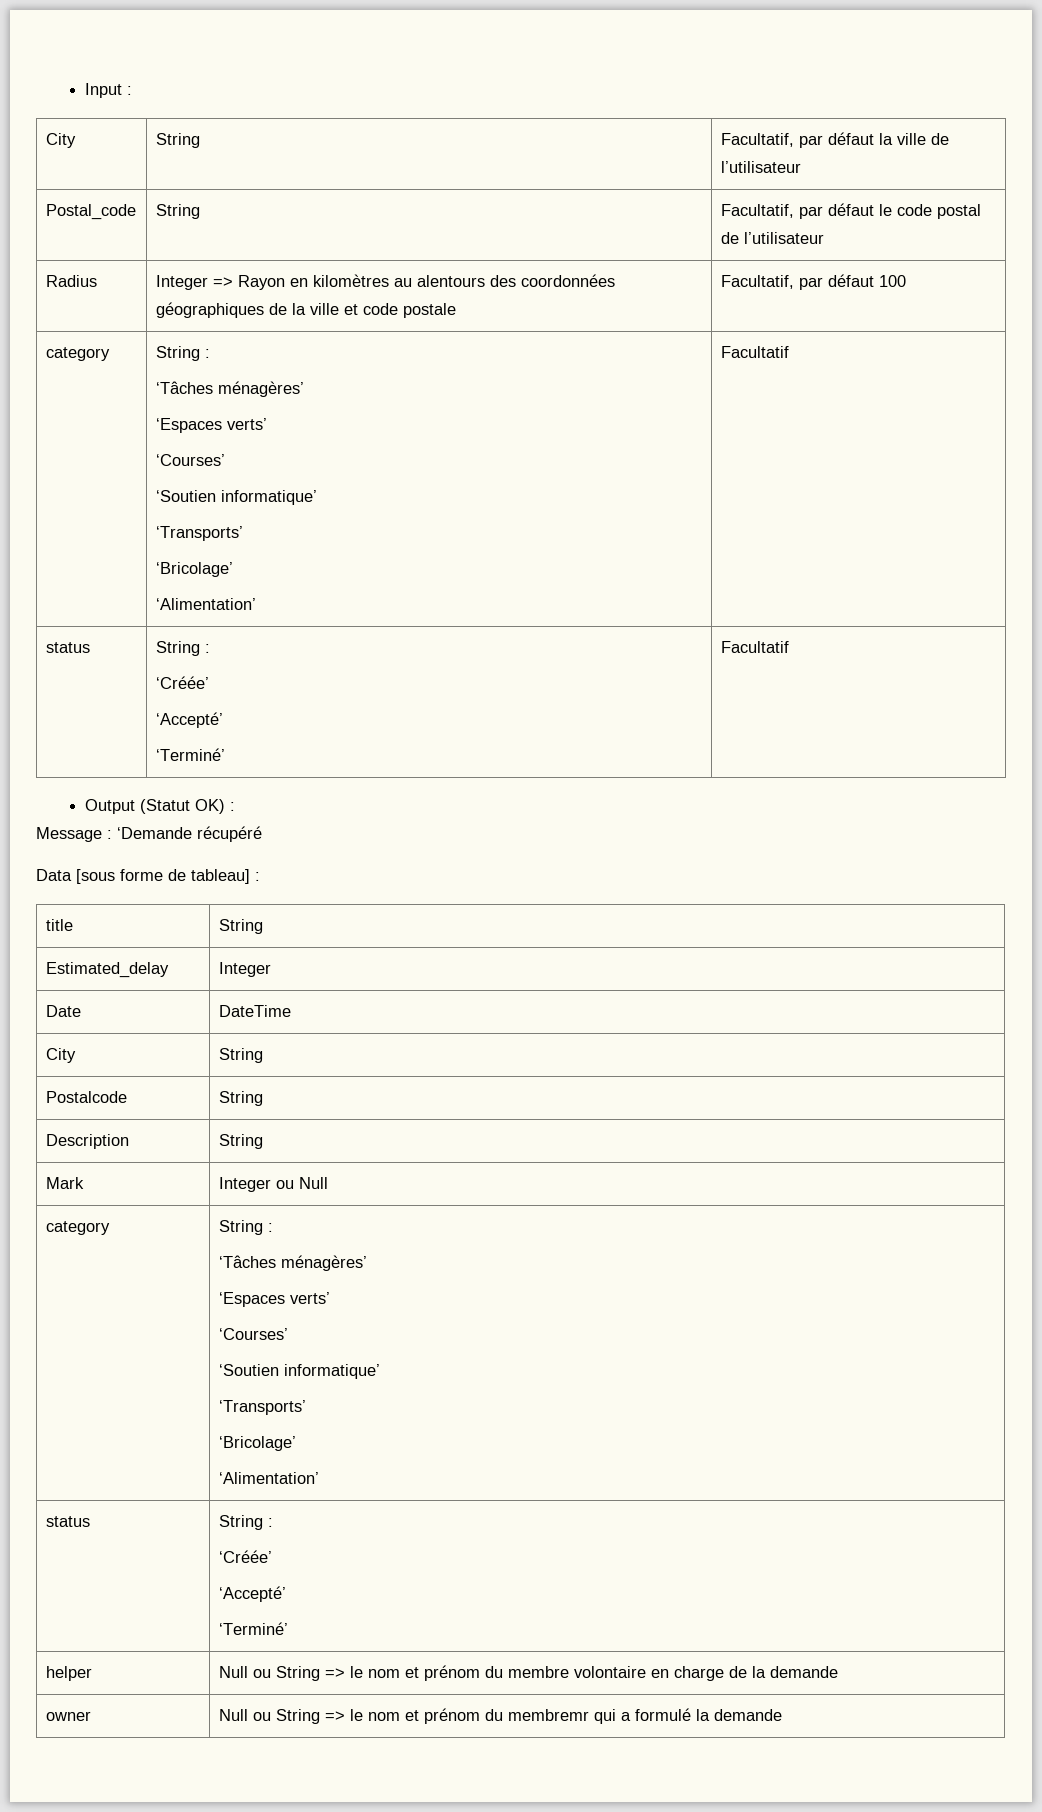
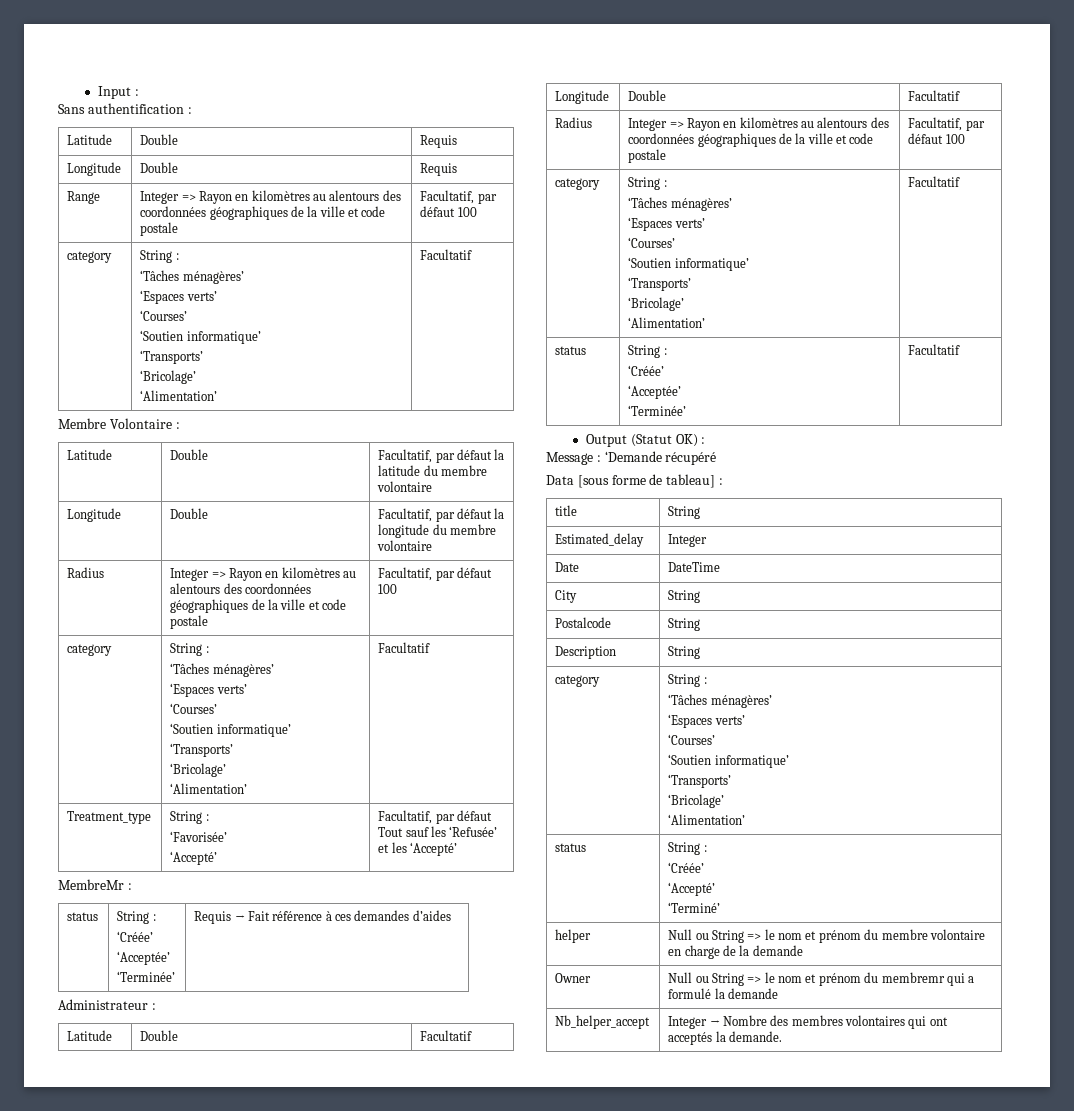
- City | String | Facultatif, par défaut la ville de l’utilisateur
- Postal_code | String | Facultatif, par défaut le code postal de l’utilisateur
+ Sans authentification :
+ Latitude | Double | Requis
+ Longitude | Double | Requis
+ Range | Integer => Rayon en kilomètres au alentours des coordonnées géographiques de la ville et code postale | Facultatif, par défaut 100
+ category | String :
+ ‘Tâches ménagères’
+ ‘Espaces verts’
+ ‘Courses’
+ ‘Soutien informatique’
+ ‘Transports’
+ ‘Bricolage’
+ ‘Alimentation’ | Facultatif
+ Membre Volontaire :
+ Latitude | Double | Facultatif, par défaut la latitude du membre volontaire
+ Longitude | Double | Facultatif, par défaut la longitude du membre volontaire
+ Radius | Integer => Rayon en kilomètres au alentours des coordonnées géographiques de la ville et code postale | Facultatif, par défaut 100
+ category | String :
+ ‘Tâches ménagères’
+ ‘Espaces verts’
+ ‘Courses’
+ ‘Soutien informatique’
+ ‘Transports’
+ ‘Bricolage’
+ ‘Alimentation’ | Facultatif
+ Treatment_type | String :
+ ‘Favorisée’
+ ‘Accepté’ | Facultatif, par défaut Tout sauf les ‘Refusée’ et les ‘Accepté’
+ MembreMr :
+ status | String :
+ ‘Créée’
+ ‘Acceptée’
+ ‘Terminée’ | Requis → Fait référence à ces demandes d’aides
+ Administrateur :
+ Latitude | Double | Facultatif
+ Longitude | Double | Facultatif
  Radius | Integer => Rayon en kilomètres au alentours des coordonnées géographiques de la ville et code postale | Facultatif, par défaut 100
  category | String :
  ‘Tâches ménagères’
  ‘Espaces verts’
  ‘Courses’
  ‘Soutien informatique’
  ‘Transports’
  ‘Bricolage’
  ‘Alimentation’ | Facultatif
  status | String :
  ‘Créée’
- ‘Accepté’
- ‘Terminé’ | Facultatif
+ ‘Acceptée’
+ ‘Terminée’ | Facultatif
- Mark | Integer ou Null
- owner | Null ou String => le nom et prénom du membremr qui a formulé la demande
+ Owner | Null ou String => le nom et prénom du membremr qui a formulé la demande
+ Nb_helper_accept | Integer → Nombre des membres volontaires qui ont acceptés la demande.

